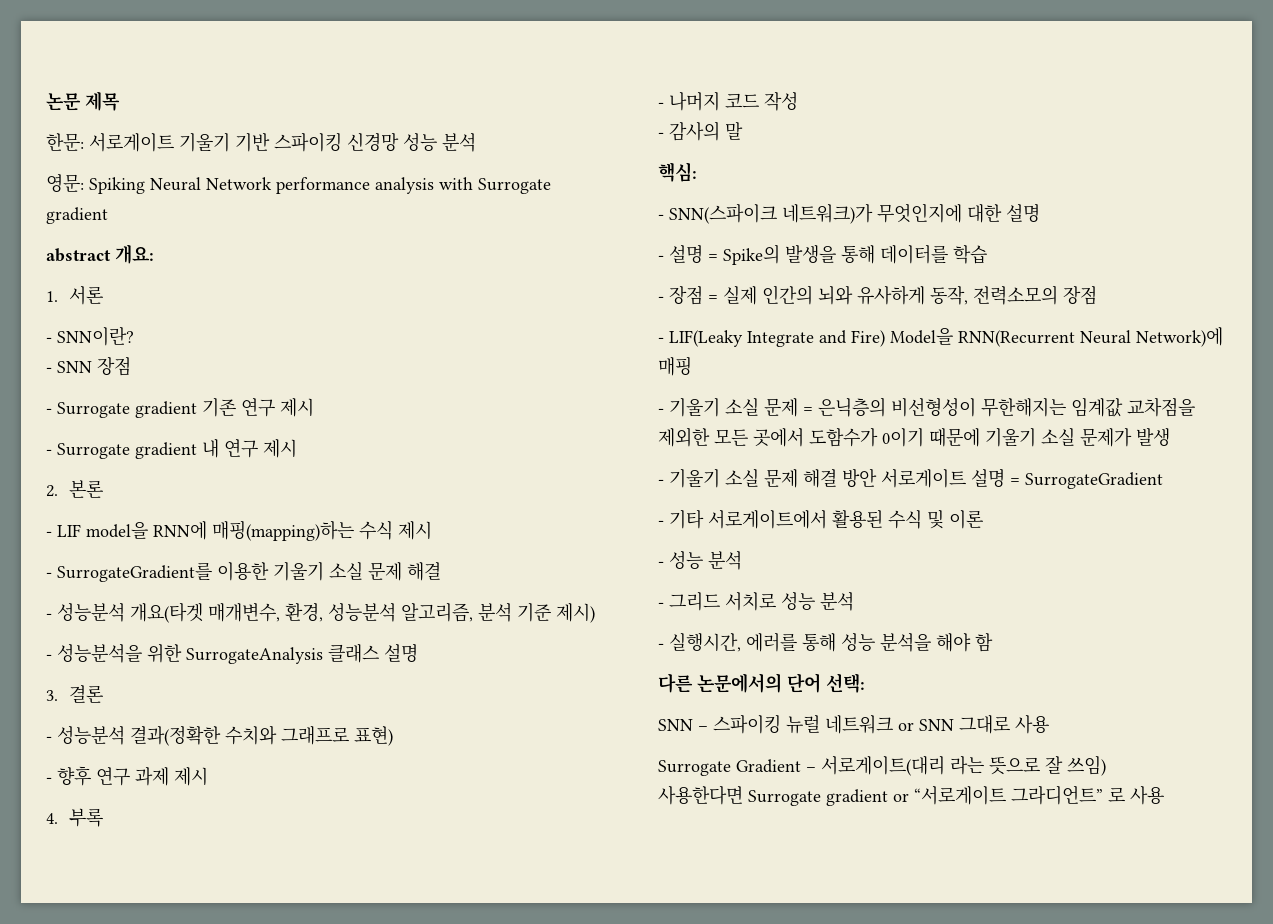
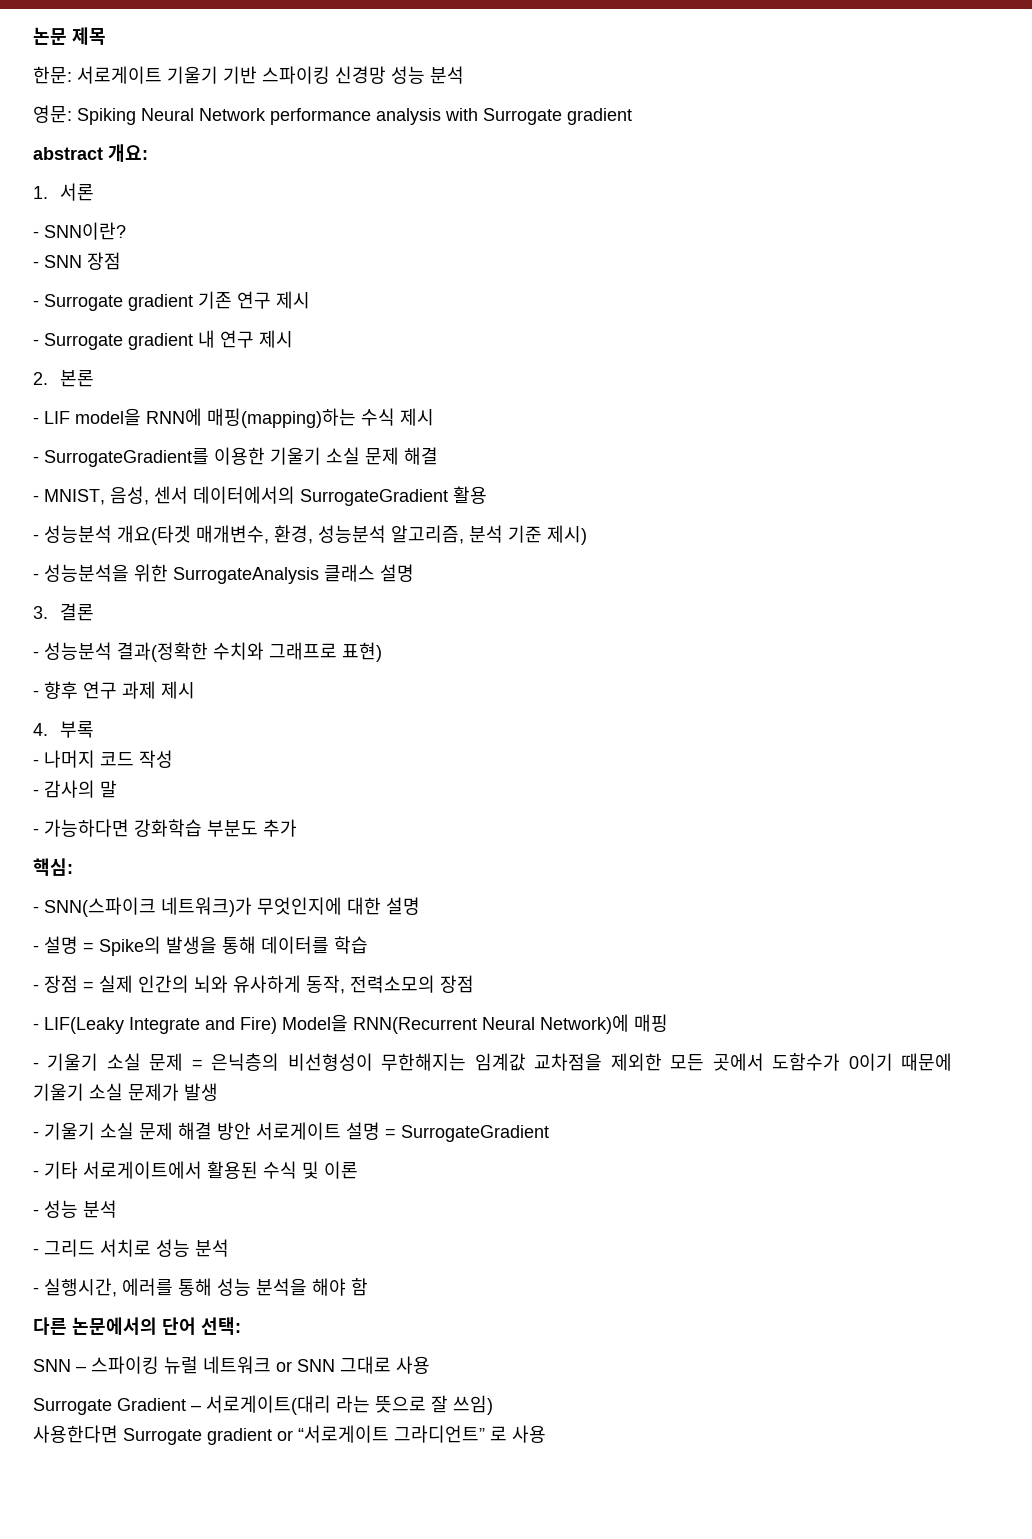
+ - MNIST, 음성, 센서 데이터에서의 SurrogateGradient 활용
+ - 가능하다면 강화학습 부분도 추가

